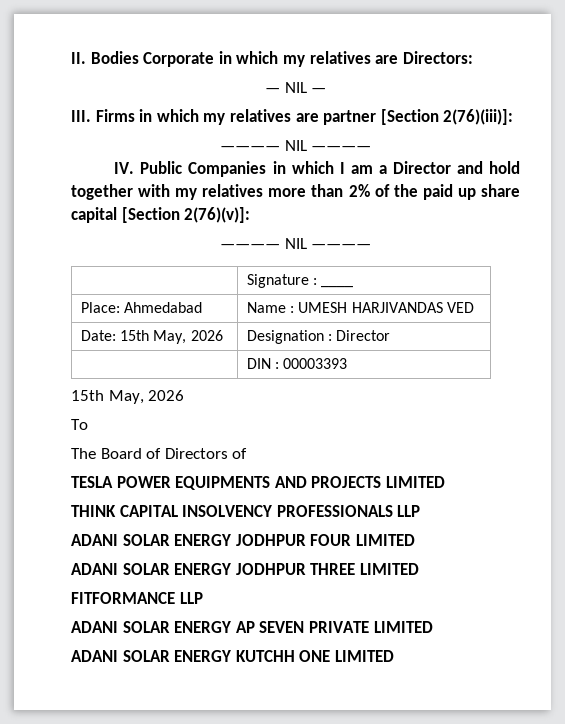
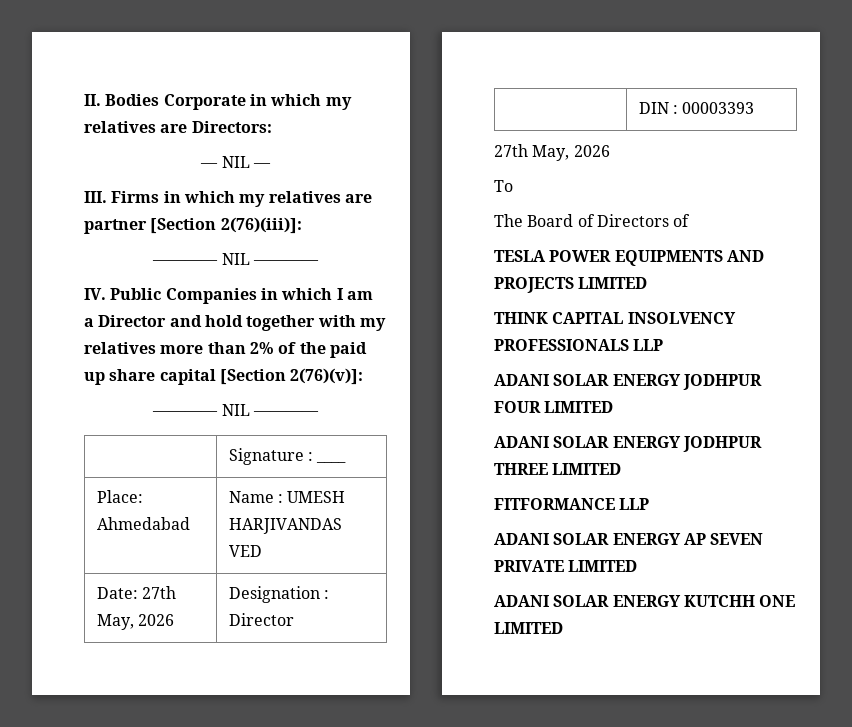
- Date: 15th May, 2026 | Designation : Director
+ Date: 27th May, 2026 | Designation : Director
  | DIN : 00003393
- 15th May, 2026
+ 27th May, 2026

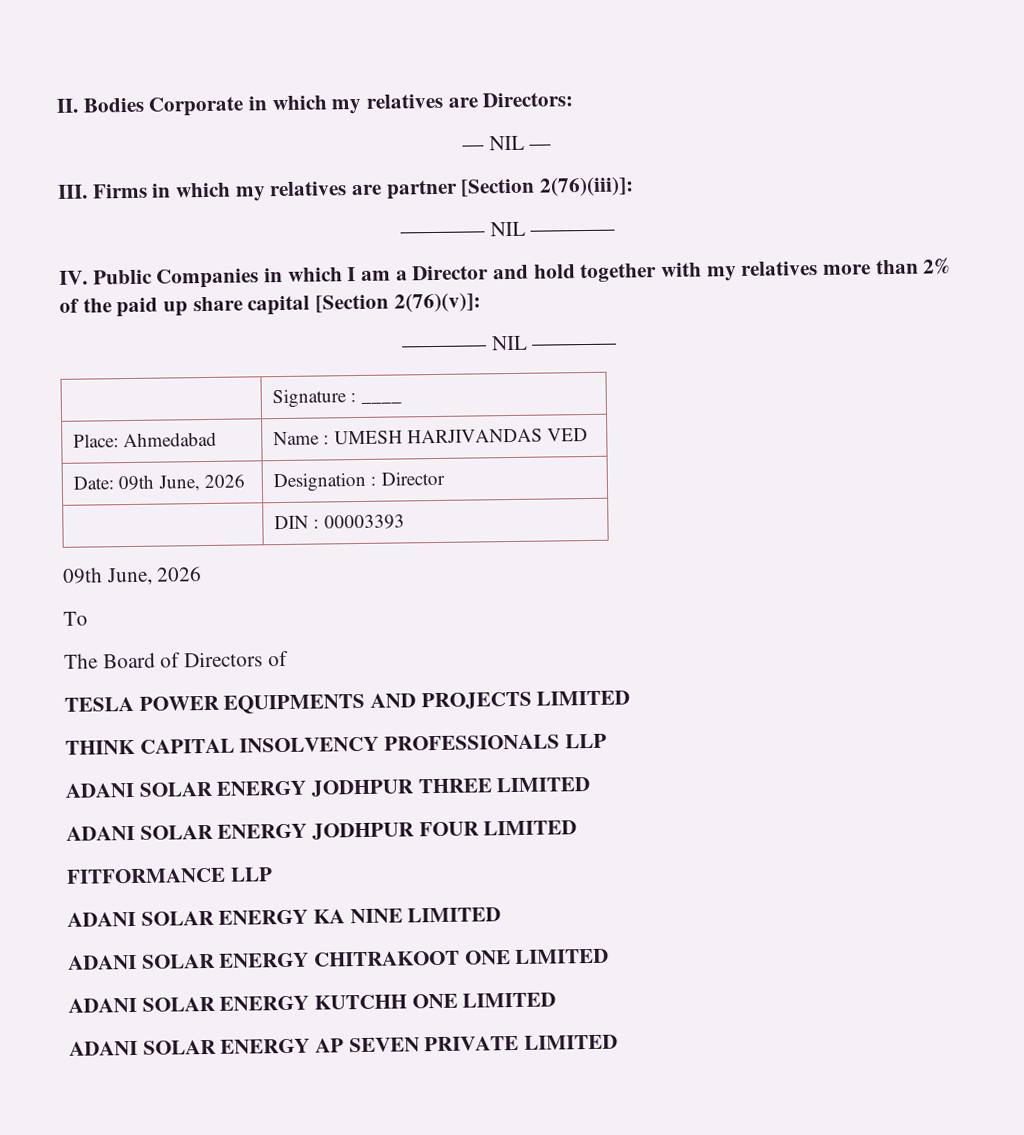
- Date: 27th May, 2026 | Designation : Director
+ Date: 09th June, 2026 | Designation : Director
  | DIN : 00003393
- 27th May, 2026
+ 09th June, 2026
- ADANI SOLAR ENERGY JODHPUR FOUR LIMITED
+ ADANI SOLAR ENERGY JODHPUR THREE LIMITED
- ADANI SOLAR ENERGY JODHPUR THREE LIMITED
+ ADANI SOLAR ENERGY JODHPUR FOUR LIMITED
- ADANI SOLAR ENERGY AP SEVEN PRIVATE LIMITED
+ ADANI SOLAR ENERGY KA NINE LIMITED
+ ADANI SOLAR ENERGY CHITRAKOOT ONE LIMITED
+ ADANI SOLAR ENERGY AP SEVEN PRIVATE LIMITED

